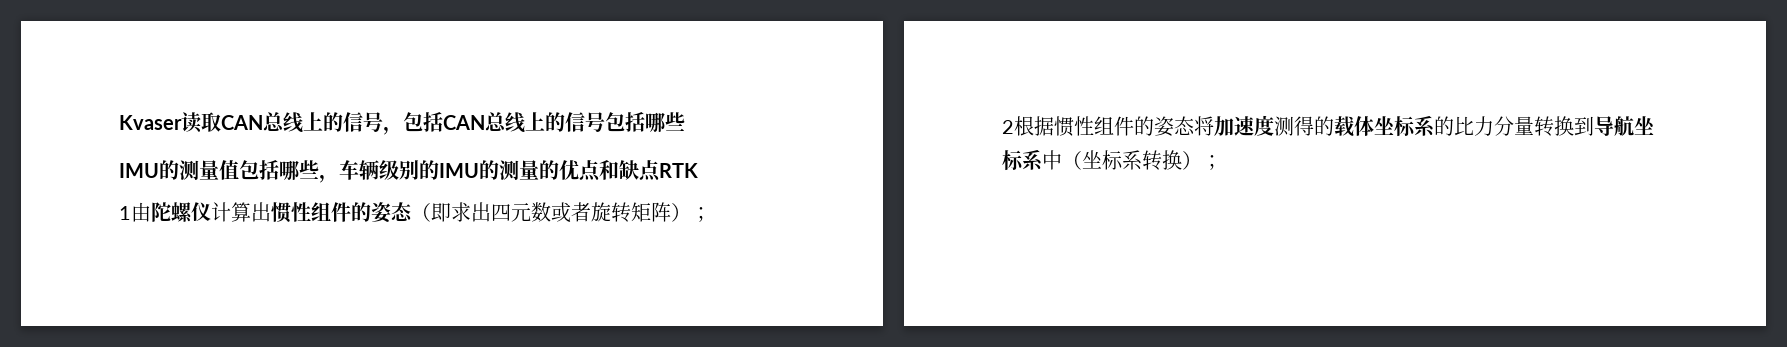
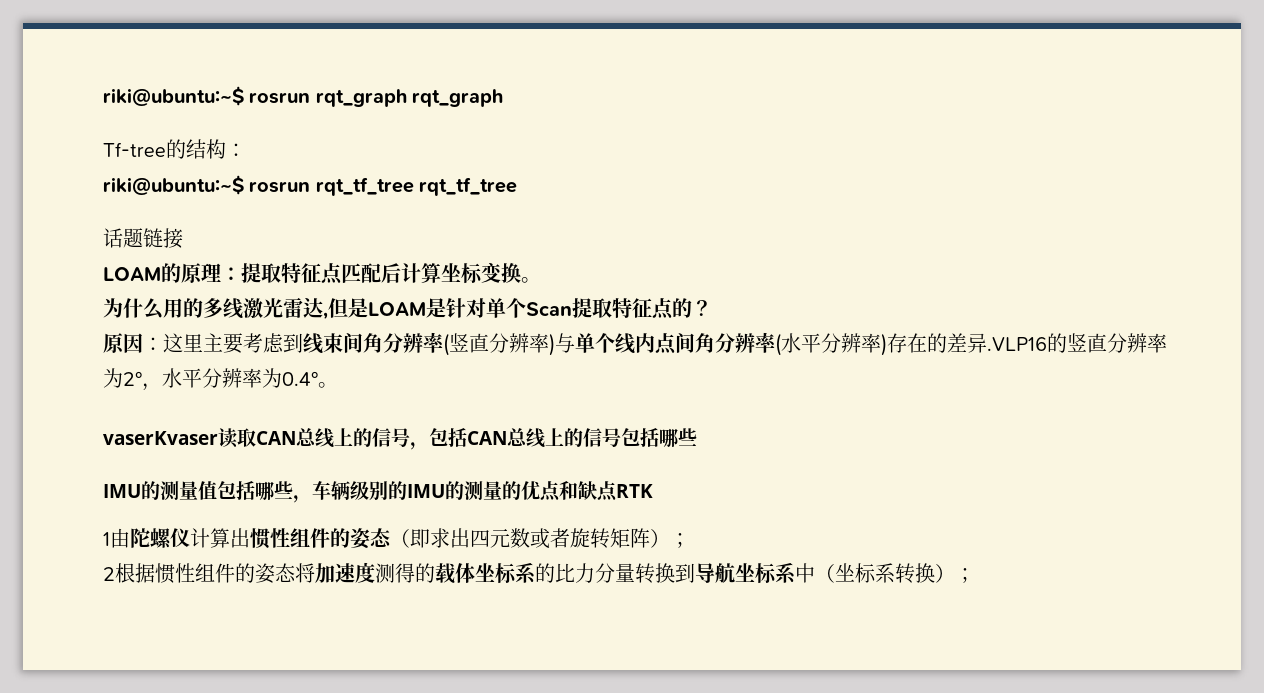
- Kvaser读取CAN总线上的信号，包括CAN总线上的信号包括哪些
+ riki@ubuntu:~$ rosrun rqt_graph rqt_graph
+ Tf-tree的结构：
+ riki@ubuntu:~$ rosrun rqt_tf_tree rqt_tf_tree
+ 话题链接
+ LOAM的原理：提取特征点匹配后计算坐标变换。
+ 为什么用的多线激光雷达,但是LOAM是针对单个Scan提取特征点的？
+ 原因：这里主要考虑到线束间角分辨率(竖直分辨率)与单个线内点间角分辨率(水平分辨率)存在的差异.VLP16的竖直分辨率为2°，水平分辨率为0.4°。
+ vaserKvaser读取CAN总线上的信号，包括CAN总线上的信号包括哪些

